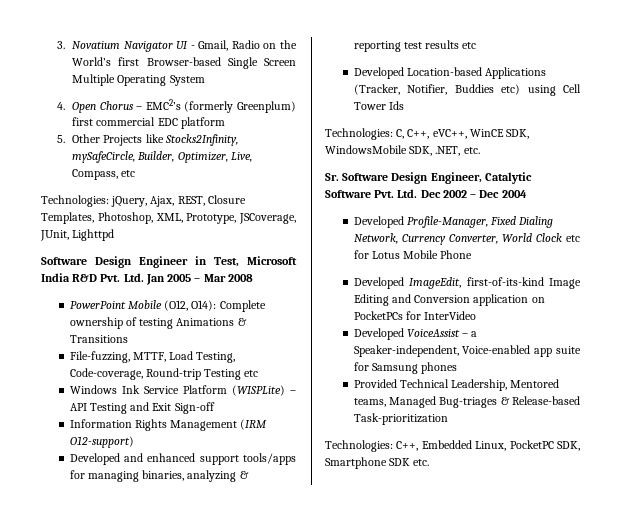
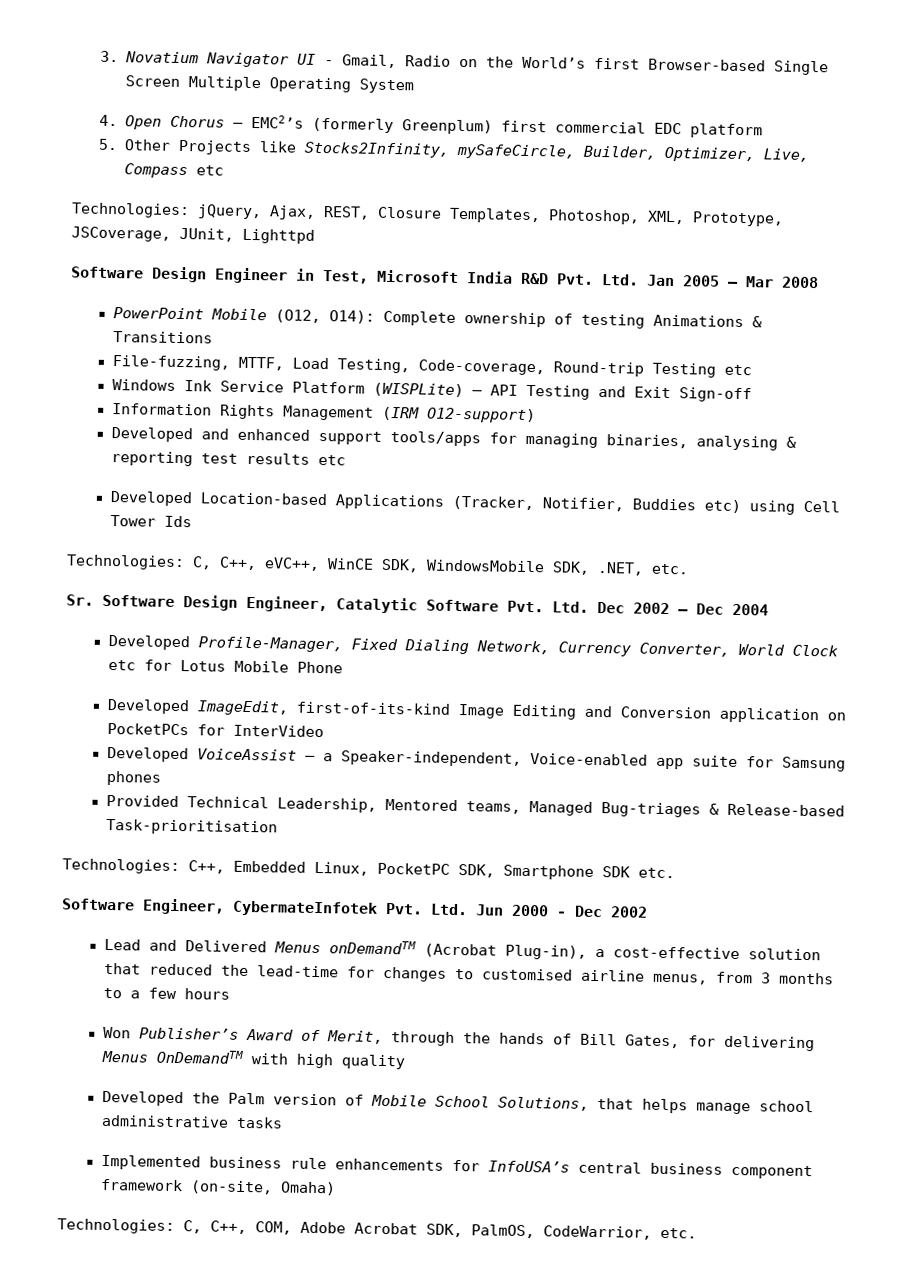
- 5. Other Projects like Stocks2Infinity, mySafeCircle, Builder, Optimizer, Live, Compass, etc
+ 5. Other Projects like Stocks2Infinity, mySafeCircle, Builder, Optimizer, Live, Compass etc
- Developed and enhanced support tools/apps for managing binaries, analyzing & reporting test results etc
+ Developed and enhanced support tools/apps for managing binaries, analysing & reporting test results etc
- Provided Technical Leadership, Mentored teams, Managed Bug-triages & Release-based Task-prioritization
+ Provided Technical Leadership, Mentored teams, Managed Bug-triages & Release-based Task-prioritisation
+ Software Engineer, CybermateInfotek Pvt. Ltd. Jun 2000 - Dec 2002
+ Lead and Delivered Menus onDemandTM (Acrobat Plug-in), a cost-effective solution that reduced the lead-time for changes to customised airline menus, from 3 months to a few hours
+ Won Publisher’s Award of Merit, through the hands of Bill Gates, for delivering Menus OnDemandTM with high quality
+ Developed the Palm version of Mobile School Solutions, that helps manage school administrative tasks
+ Implemented business rule enhancements for InfoUSA’s central business component framework (on-site, Omaha)
+ Technologies: C, C++, COM, Adobe Acrobat SDK, PalmOS, CodeWarrior, etc.

